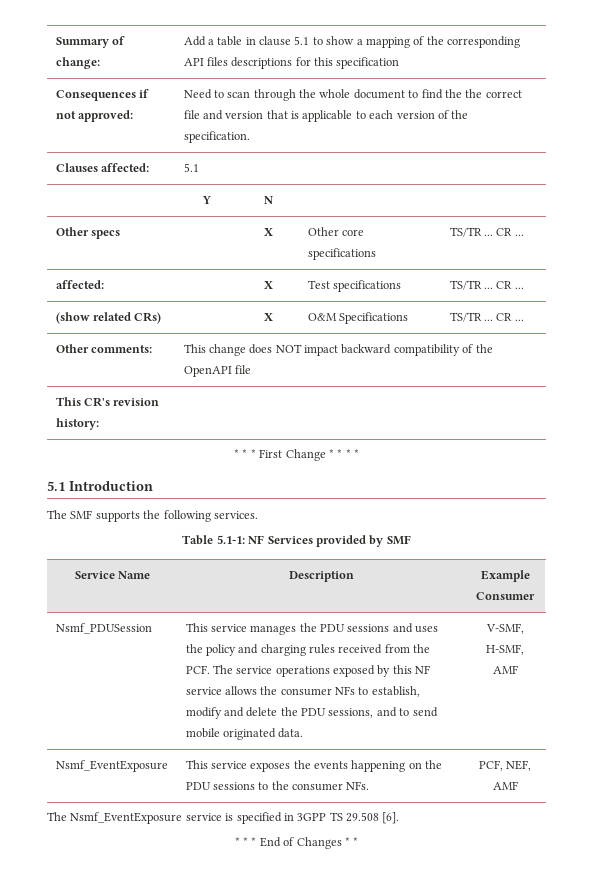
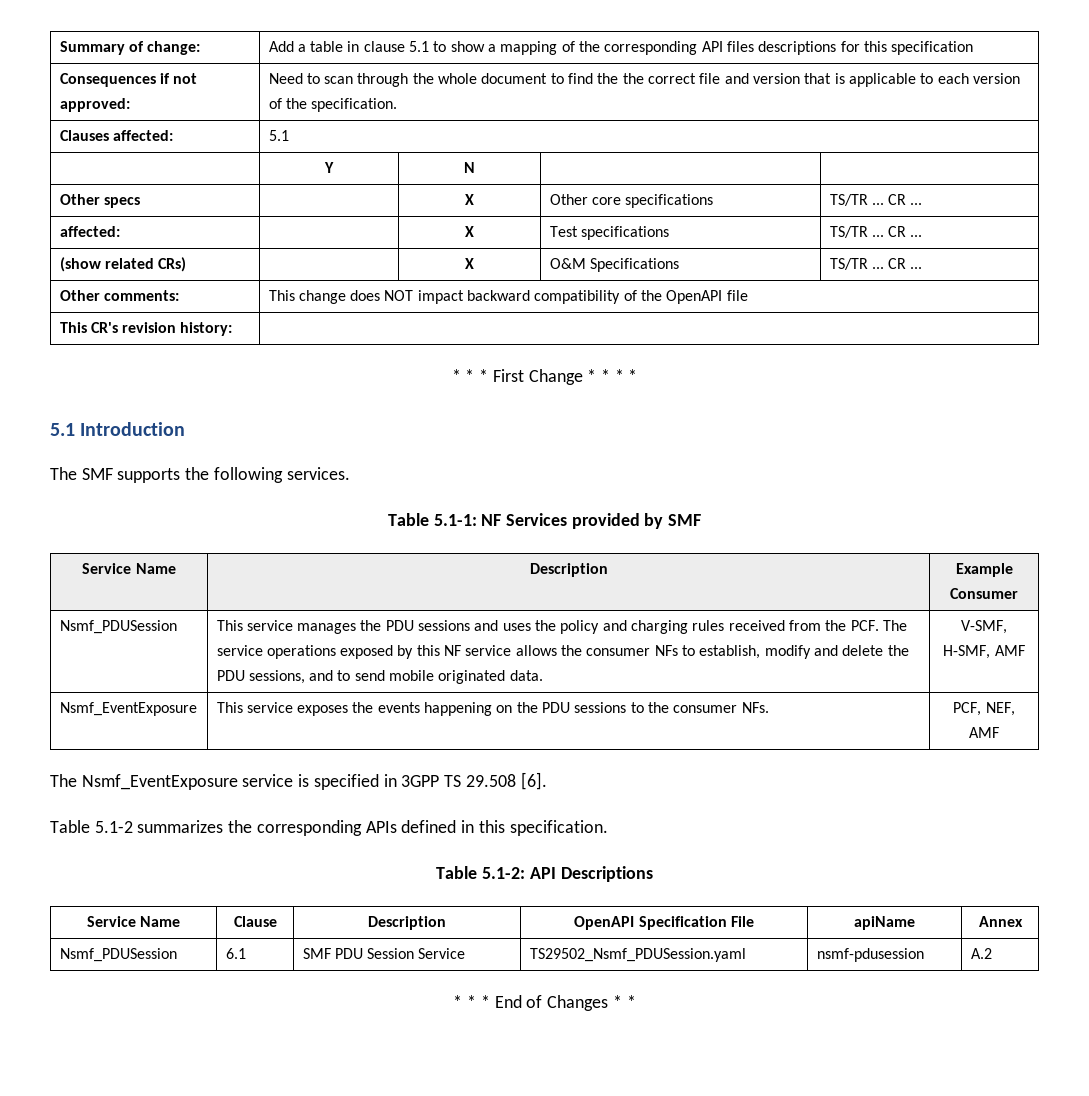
+ Table 5.1-2 summarizes the corresponding APIs defined in this specification.
+ Table 5.1-2: API Descriptions
+ Service Name | Clause | Description | OpenAPI Specification File | apiName | Annex
+ Nsmf_PDUSession | 6.1 | SMF PDU Session Service | TS29502_Nsmf_PDUSession.yaml | nsmf-pdusession | A.2

